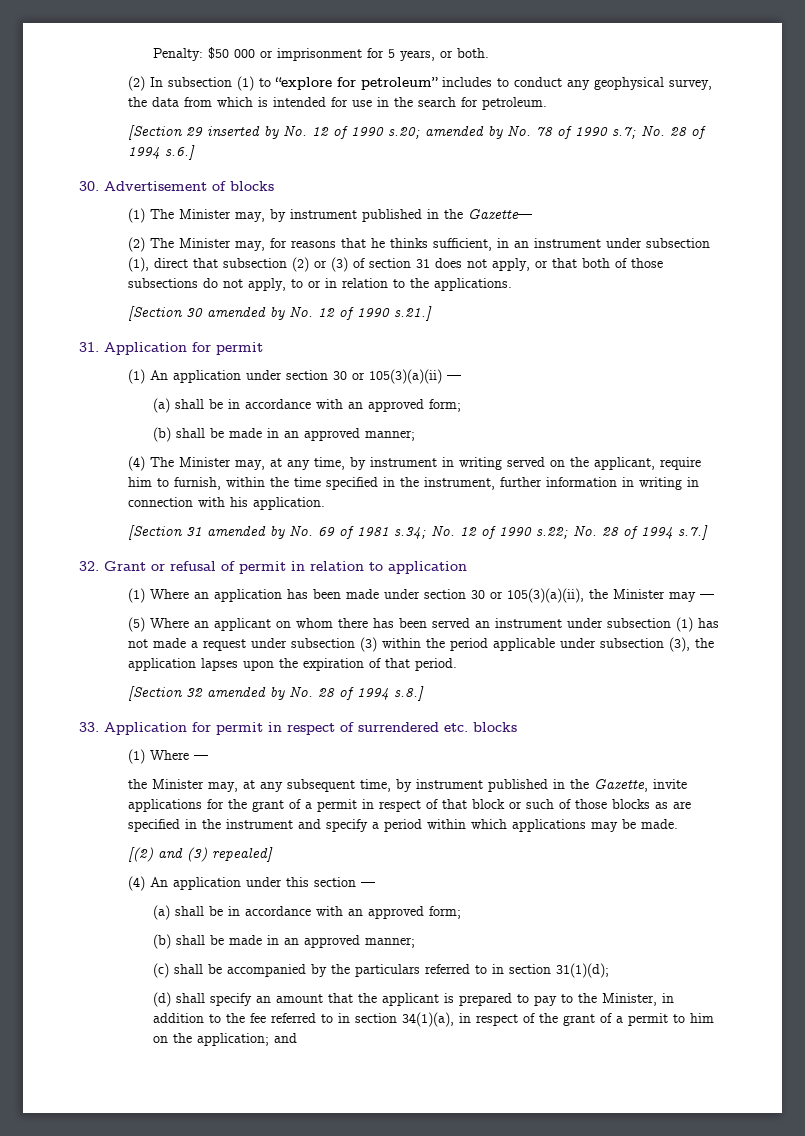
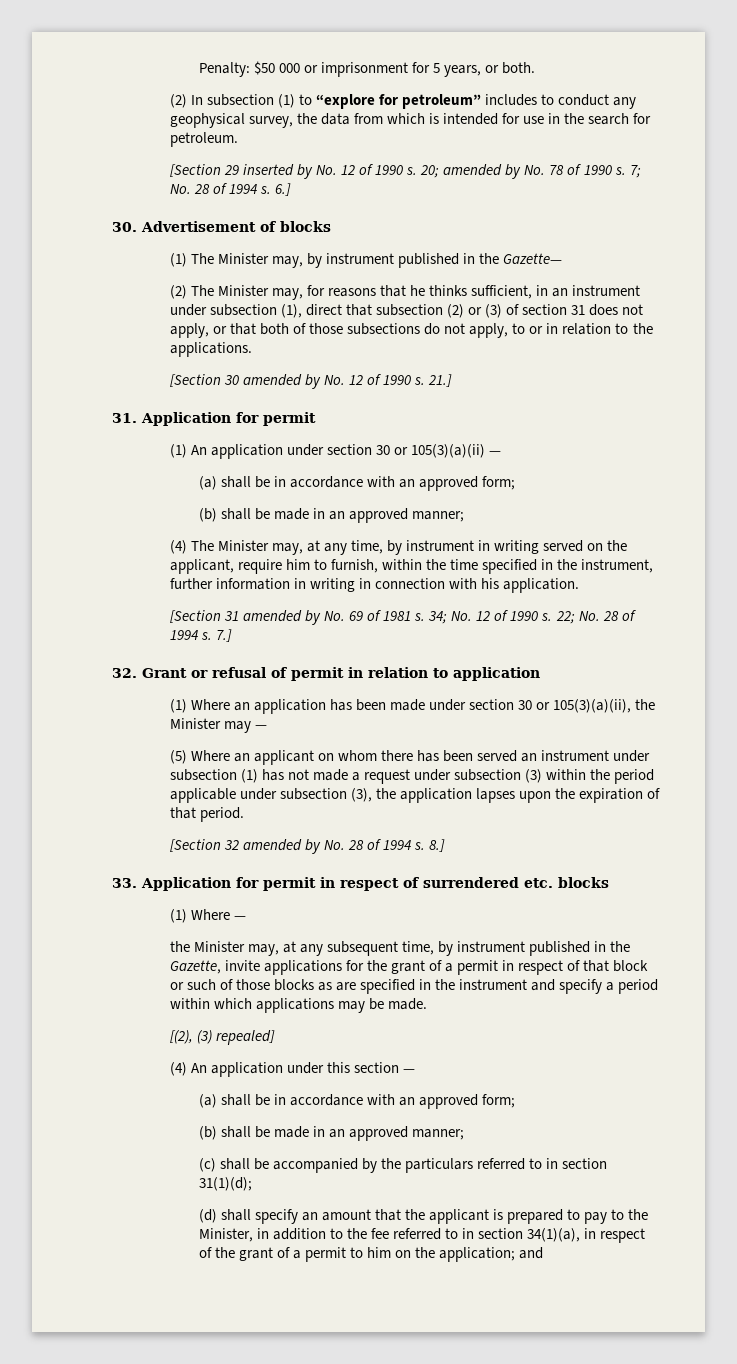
- [Section 29 inserted by No. 12 of 1990 s.20; amended by No. 78 of 1990 s.7; No. 28 of 1994 s.6.]
+ [Section 29 inserted by No. 12 of 1990 s. 20; amended by No. 78 of 1990 s. 7; No. 28 of 1994 s. 6.]
- [Section 30 amended by No. 12 of 1990 s.21.]
+ [Section 30 amended by No. 12 of 1990 s. 21.]
- [Section 31 amended by No. 69 of 1981 s.34; No. 12 of 1990 s.22; No. 28 of 1994 s.7.]
+ [Section 31 amended by No. 69 of 1981 s. 34; No. 12 of 1990 s. 22; No. 28 of 1994 s. 7.]
- [Section 32 amended by No. 28 of 1994 s.8.]
+ [Section 32 amended by No. 28 of 1994 s. 8.]
- [(2) and (3) repealed]
+ [(2), (3) repealed]

